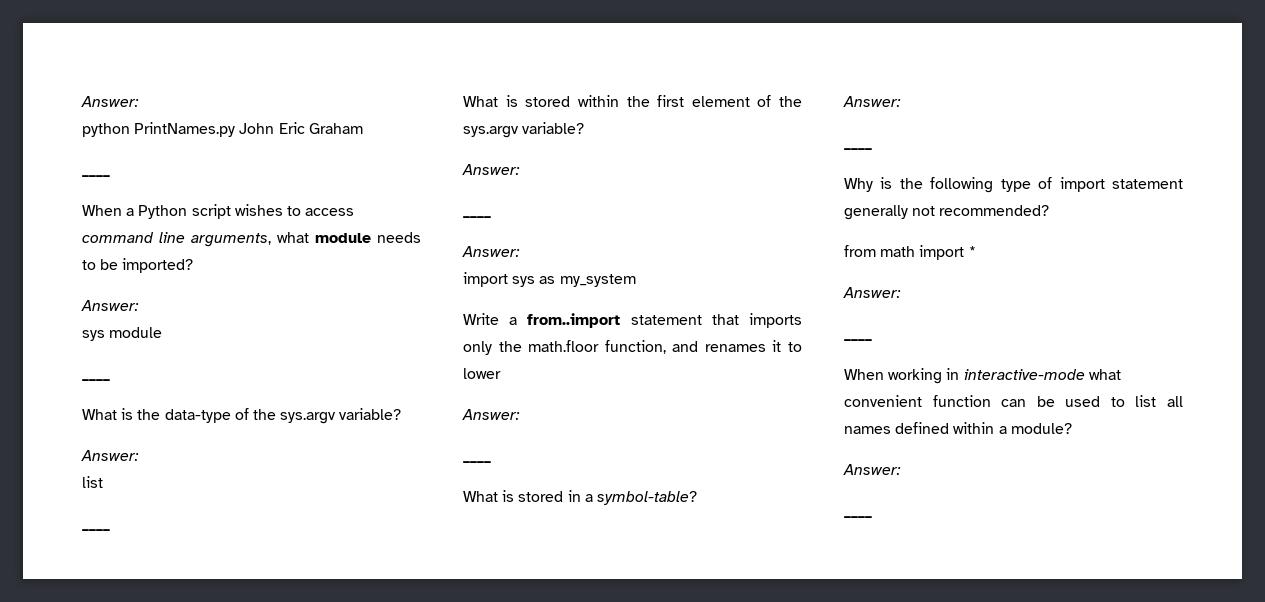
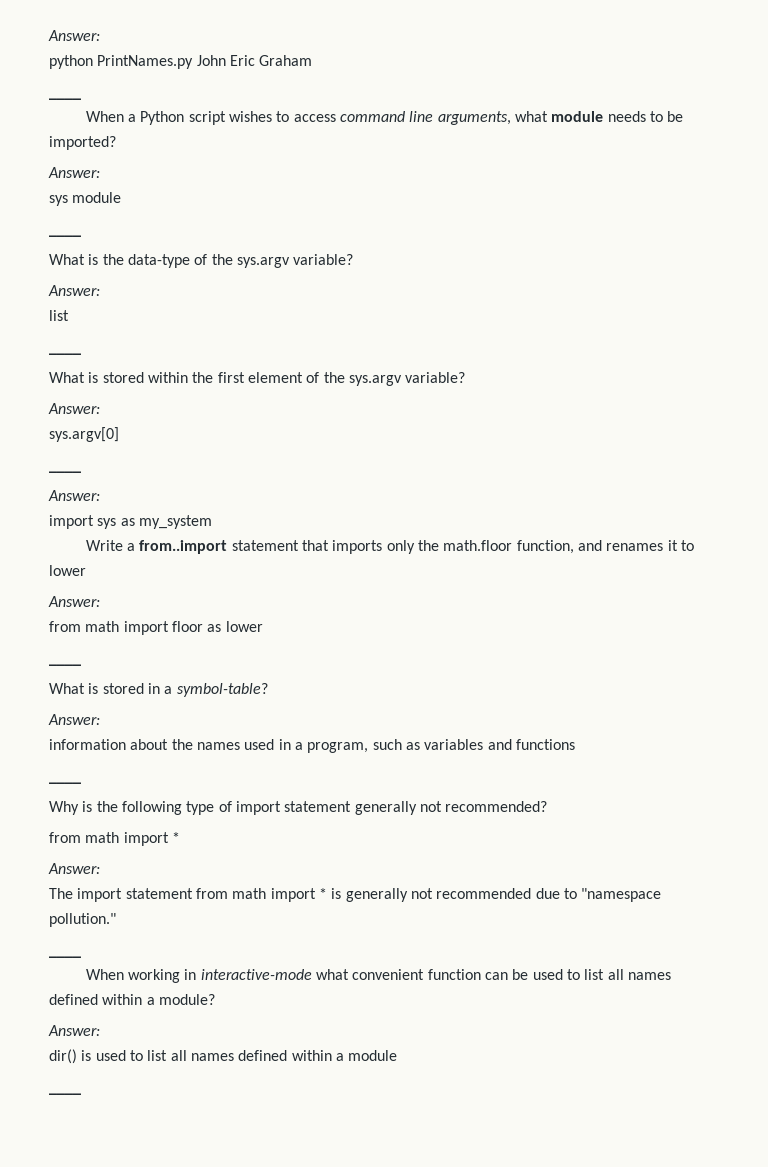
+ sys.argv[0]
+ from math import floor as lower
+ information about the names used in a program, such as variables and functions
+ The import statement from math import * is generally not recommended due to "namespace pollution."
+ dir() is used to list all names defined within a module

